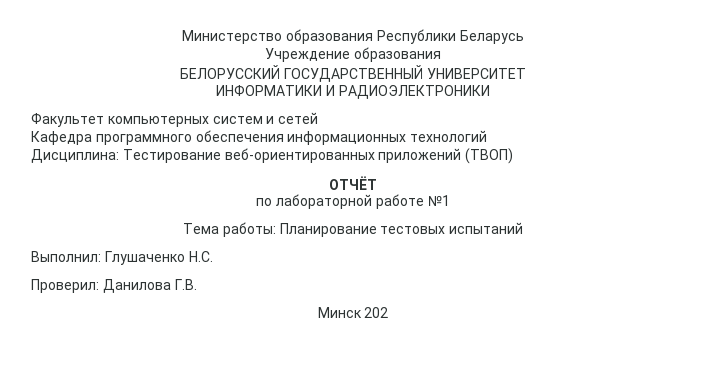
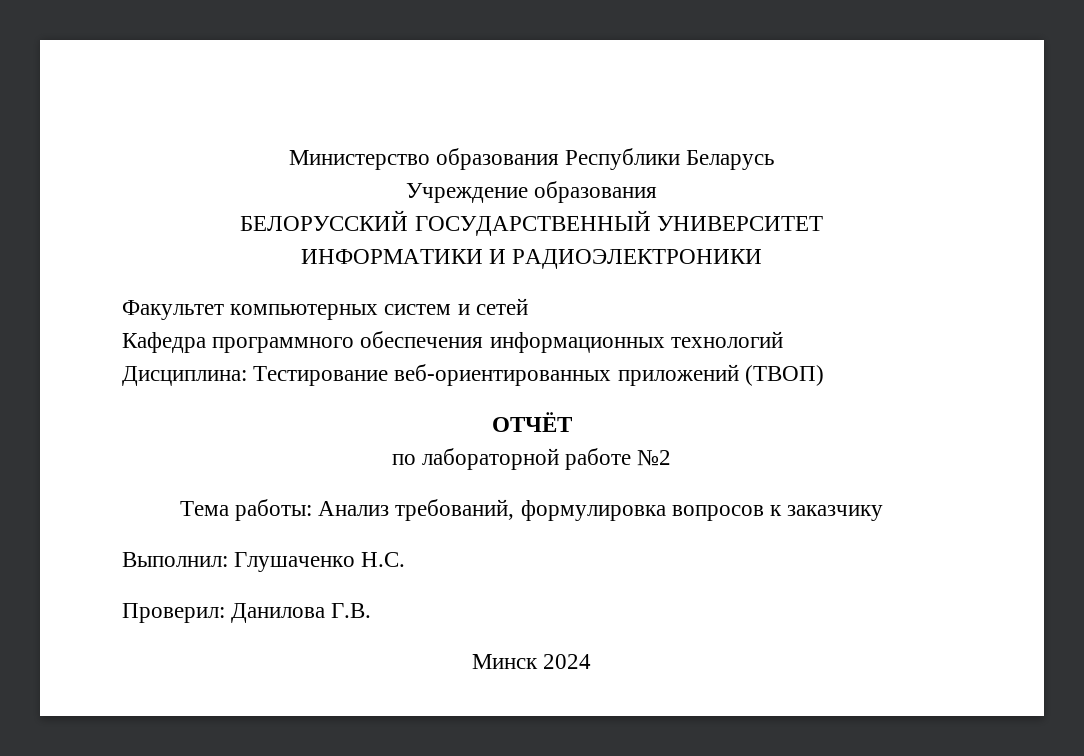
- по лабораторной работе №1
+ по лабораторной работе №2
- Тема работы: Планирование тестовых испытаний
+ Тема работы: Анализ требований, формулировка вопросов к заказчику
- Минск 202
+ Минск 2024

